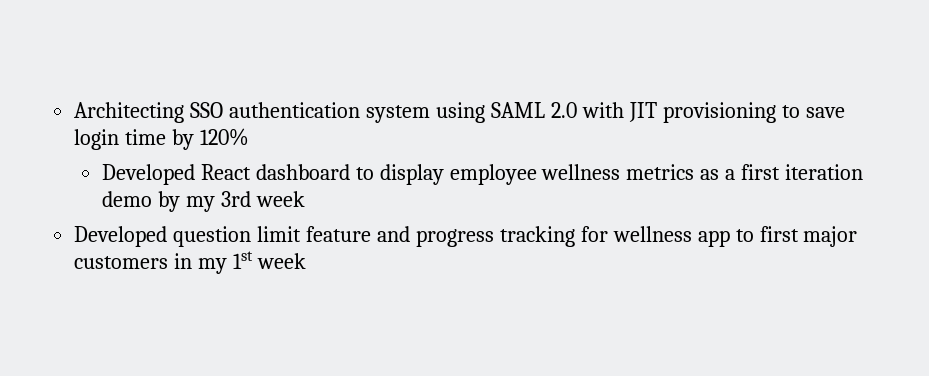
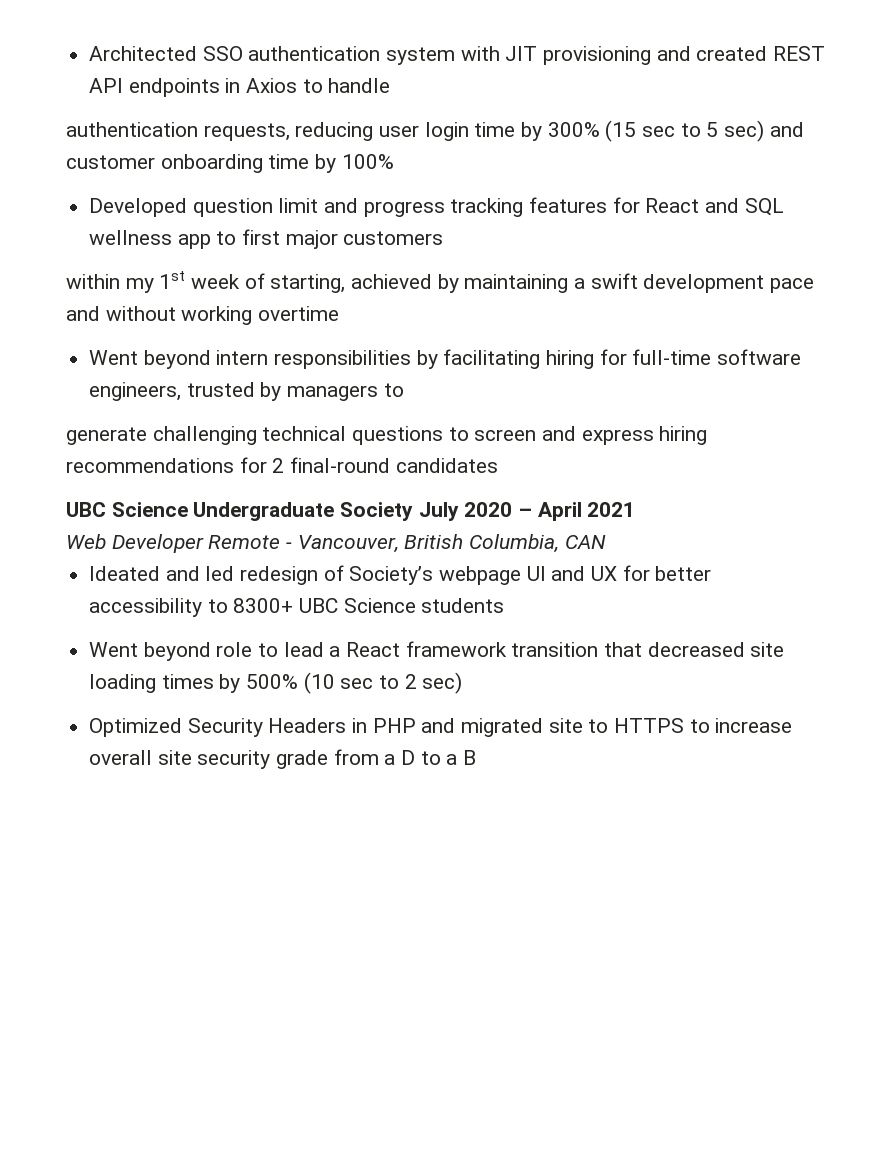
- Architecting SSO authentication system using SAML 2.0 with JIT provisioning to save login time by 120%
- Developed React dashboard to display employee wellness metrics as a first iteration demo by my 3rd week
+ Architected SSO authentication system with JIT provisioning and created REST API endpoints in Axios to handle
+ authentication requests, reducing user login time by 300% (15 sec to 5 sec) and customer onboarding time by 100%
- Developed question limit feature and progress tracking for wellness app to first major customers in my 1st week
+ Developed question limit and progress tracking features for React and SQL wellness app to first major customers
+ within my 1st week of starting, achieved by maintaining a swift development pace and without working overtime
+ Went beyond intern responsibilities by facilitating hiring for full-time software engineers, trusted by managers to
+ generate challenging technical questions to screen and express hiring recommendations for 2 final-round candidates
+ UBC Science Undergraduate Society July 2020 – April 2021
+ Web Developer Remote - Vancouver, British Columbia, CAN
+ Ideated and led redesign of Society’s webpage UI and UX for better accessibility to 8300+ UBC Science students
+ Went beyond role to lead a React framework transition that decreased site loading times by 500% (10 sec to 2 sec)
+ Optimized Security Headers in PHP and migrated site to HTTPS to increase overall site security grade from a D to a B

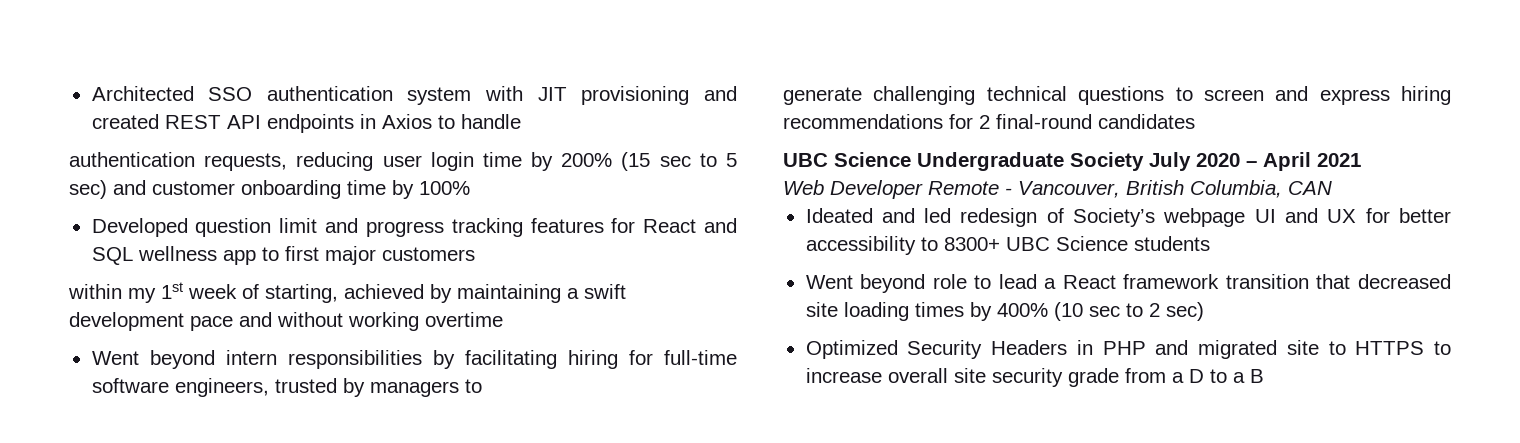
- authentication requests, reducing user login time by 300% (15 sec to 5 sec) and customer onboarding time by 100%
+ authentication requests, reducing user login time by 200% (15 sec to 5 sec) and customer onboarding time by 100%
- Went beyond role to lead a React framework transition that decreased site loading times by 500% (10 sec to 2 sec)
+ Went beyond role to lead a React framework transition that decreased site loading times by 400% (10 sec to 2 sec)

